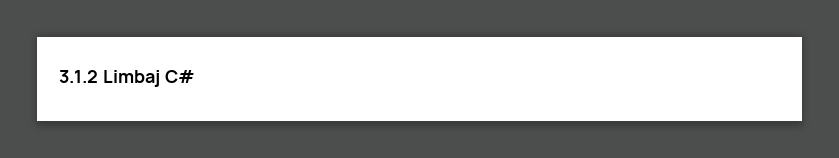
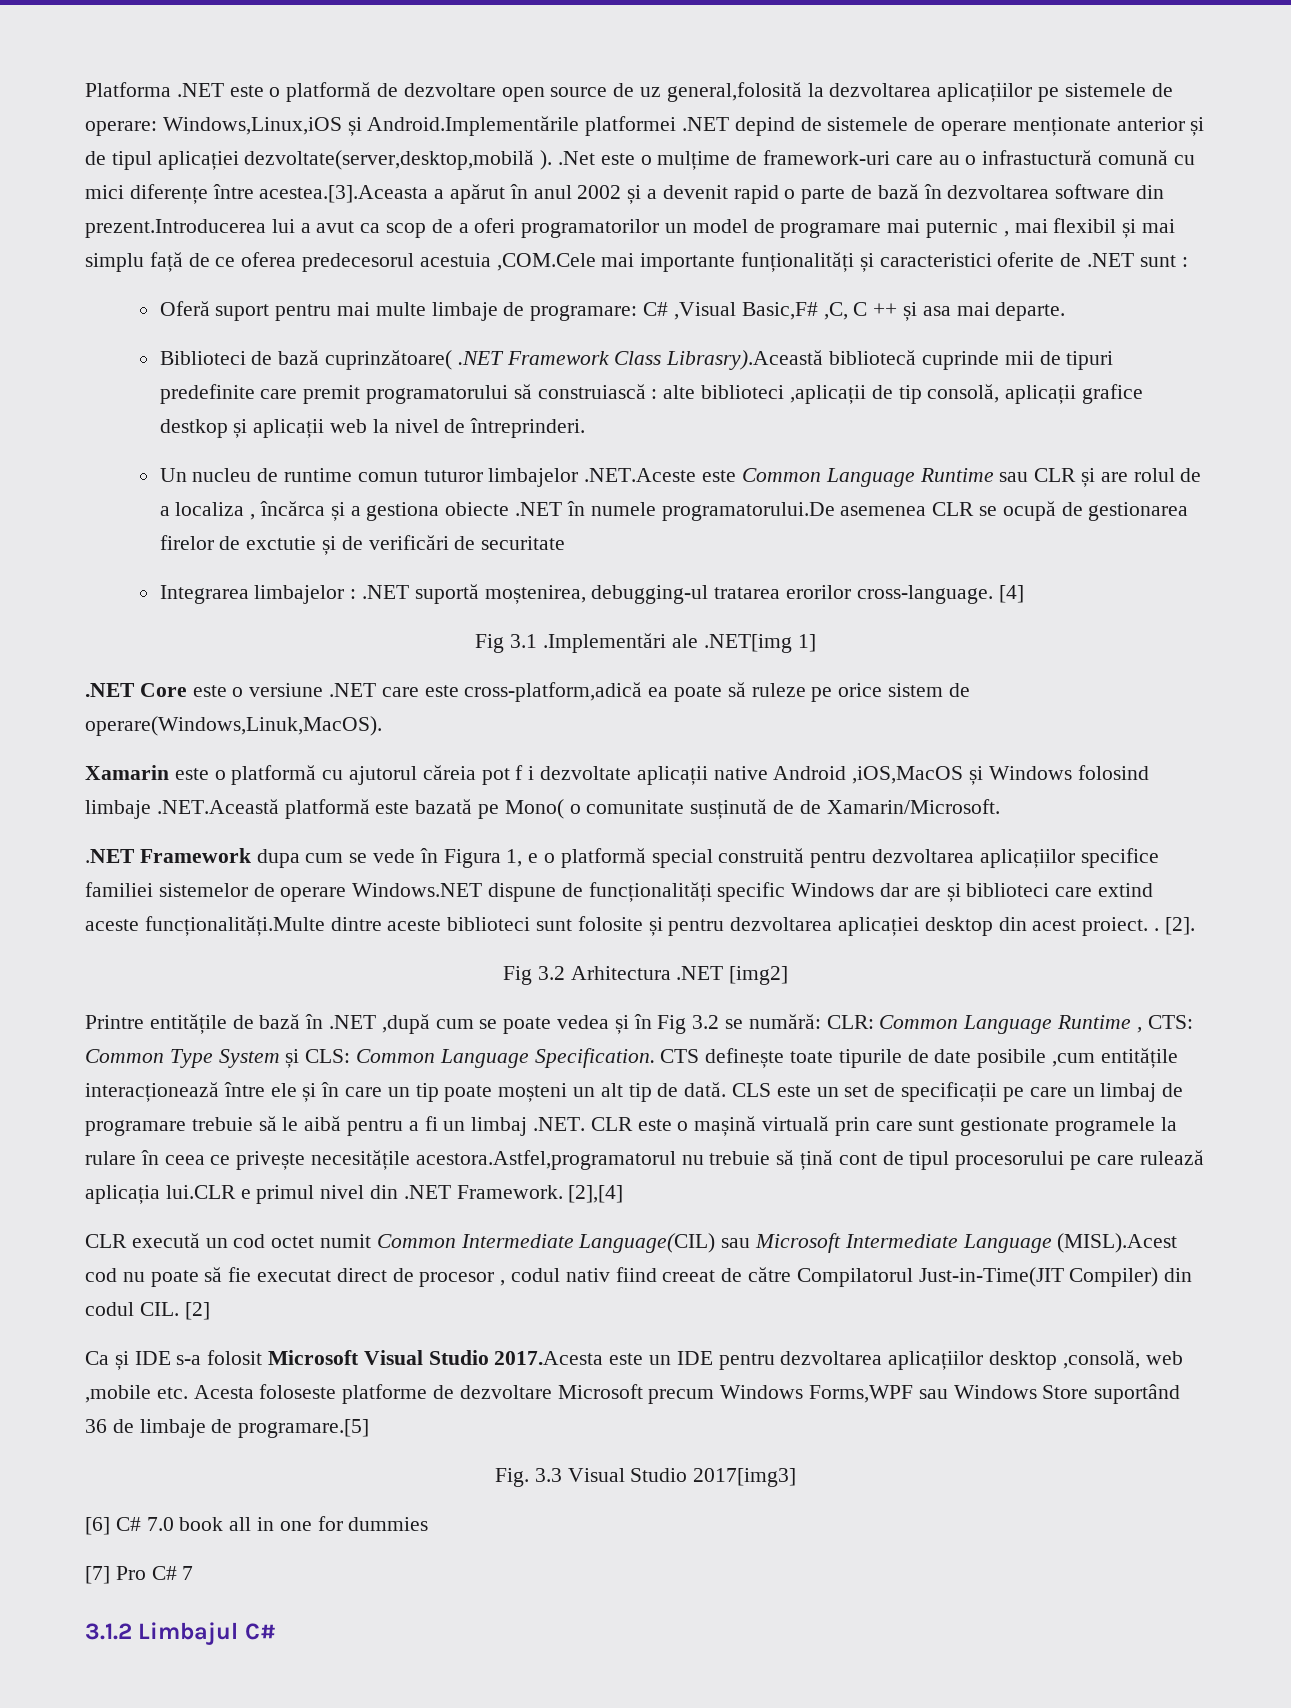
- 3.1.2 Limbaj C#
+ Platforma .NET este o platformă de dezvoltare open source de uz general,folosită la dezvoltarea aplicațiilor pe sistemele de operare: Windows,Linux,iOS și Android.Implementările platformei .NET depind de sistemele de operare menționate anterior și de tipul aplicației dezvoltate(server,desktop,mobilă ). .Net este o mulțime de framework-uri care au o infrastuctură comună cu mici diferențe între acestea.[3].Aceasta a apărut în anul 2002 și a devenit rapid o parte de bază în dezvoltarea software din prezent.Introducerea lui a avut ca scop de a oferi programatorilor un model de programare mai puternic , mai flexibil și mai simplu față de ce oferea predecesorul acestuia ,COM.Cele mai importante funționalități și caracteristici oferite de .NET sunt :
+ Oferă suport pentru mai multe limbaje de programare: C# ,Visual Basic,F# ,C, C ++ și asa mai departe.
+ Biblioteci de bază cuprinzătoare( .NET Framework Class Librasry).Această bibliotecă cuprinde mii de tipuri predefinite care premit programatorului să construiască : alte biblioteci ,aplicații de tip consolă, aplicații grafice destkop și aplicații web la nivel de întreprinderi.
+ Un nucleu de runtime comun tuturor limbajelor .NET.Aceste este Common Language Runtime sau CLR și are rolul de a localiza , încărca și a gestiona obiecte .NET în numele programatorului.De asemenea CLR se ocupă de gestionarea firelor de exctutie și de verificări de securitate
+ Integrarea limbajelor : .NET suportă moștenirea, debugging-ul tratarea erorilor cross-language. [4]
+ Fig 3.1 .Implementări ale .NET[img 1]
+ .NET Core este o versiune .NET care este cross-platform,adică ea poate să ruleze pe orice sistem de operare(Windows,Linuk,MacOS).
+ Xamarin este o platformă cu ajutorul căreia pot f i dezvoltate aplicații native Android ,iOS,MacOS și Windows folosind limbaje .NET.Această platformă este bazată pe Mono( o comunitate susținută de de Xamarin/Microsoft.
+ .NET Framework dupa cum se vede în Figura 1, e o platformă special construită pentru dezvoltarea aplicațiilor specifice familiei sistemelor de operare Windows.NET dispune de funcționalități specific Windows dar are și biblioteci care extind aceste funcționalități.Multe dintre aceste biblioteci sunt folosite și pentru dezvoltarea aplicației desktop din acest proiect. . [2].
+ Fig 3.2 Arhitectura .NET [img2]
+ Printre entitățile de bază în .NET ,după cum se poate vedea și în Fig 3.2 se numără: CLR: Common Language Runtime , CTS: Common Type System și CLS: Common Language Specification. CTS definește toate tipurile de date posibile ,cum entitățile interacționează între ele și în care un tip poate moșteni un alt tip de dată. CLS este un set de specificații pe care un limbaj de programare trebuie să le aibă pentru a fi un limbaj .NET. CLR este o mașină virtuală prin care sunt gestionate programele la rulare în ceea ce privește necesitățile acestora.Astfel,programatorul nu trebuie să țină cont de tipul procesorului pe care rulează aplicația lui.CLR e primul nivel din .NET Framework. [2],[4]
+ CLR execută un cod octet numit Common Intermediate Language(CIL) sau Microsoft Intermediate Language (MISL).Acest cod nu poate să fie executat direct de procesor , codul nativ fiind creeat de către Compilatorul Just-in-Time(JIT Compiler) din codul CIL. [2]
+ Ca și IDE s-a folosit Microsoft Visual Studio 2017.Acesta este un IDE pentru dezvoltarea aplicațiilor desktop ,consolă, web ,mobile etc. Acesta foloseste platforme de dezvoltare Microsoft precum Windows Forms,WPF sau Windows Store suportând 36 de limbaje de programare.[5]
+ Fig. 3.3 Visual Studio 2017[img3]
+ [6] C# 7.0 book all in one for dummies
+ [7] Pro C# 7
+ 3.1.2 Limbajul C#

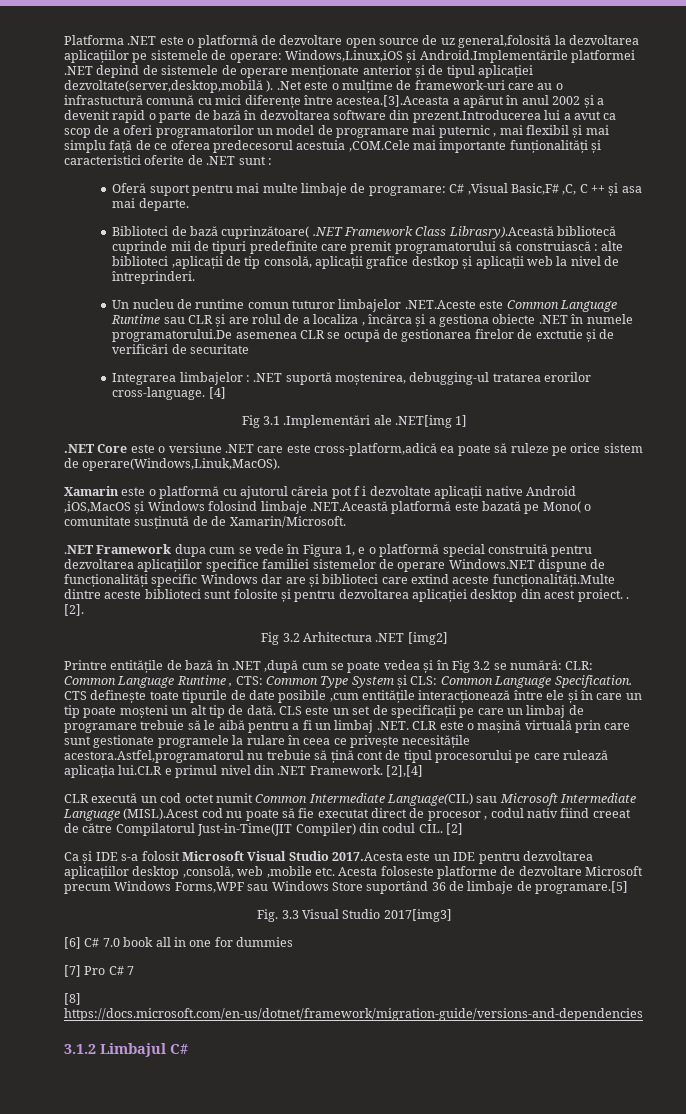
+ [8] https://docs.microsoft.com/en-us/dotnet/framework/migration-guide/versions-and-dependencies

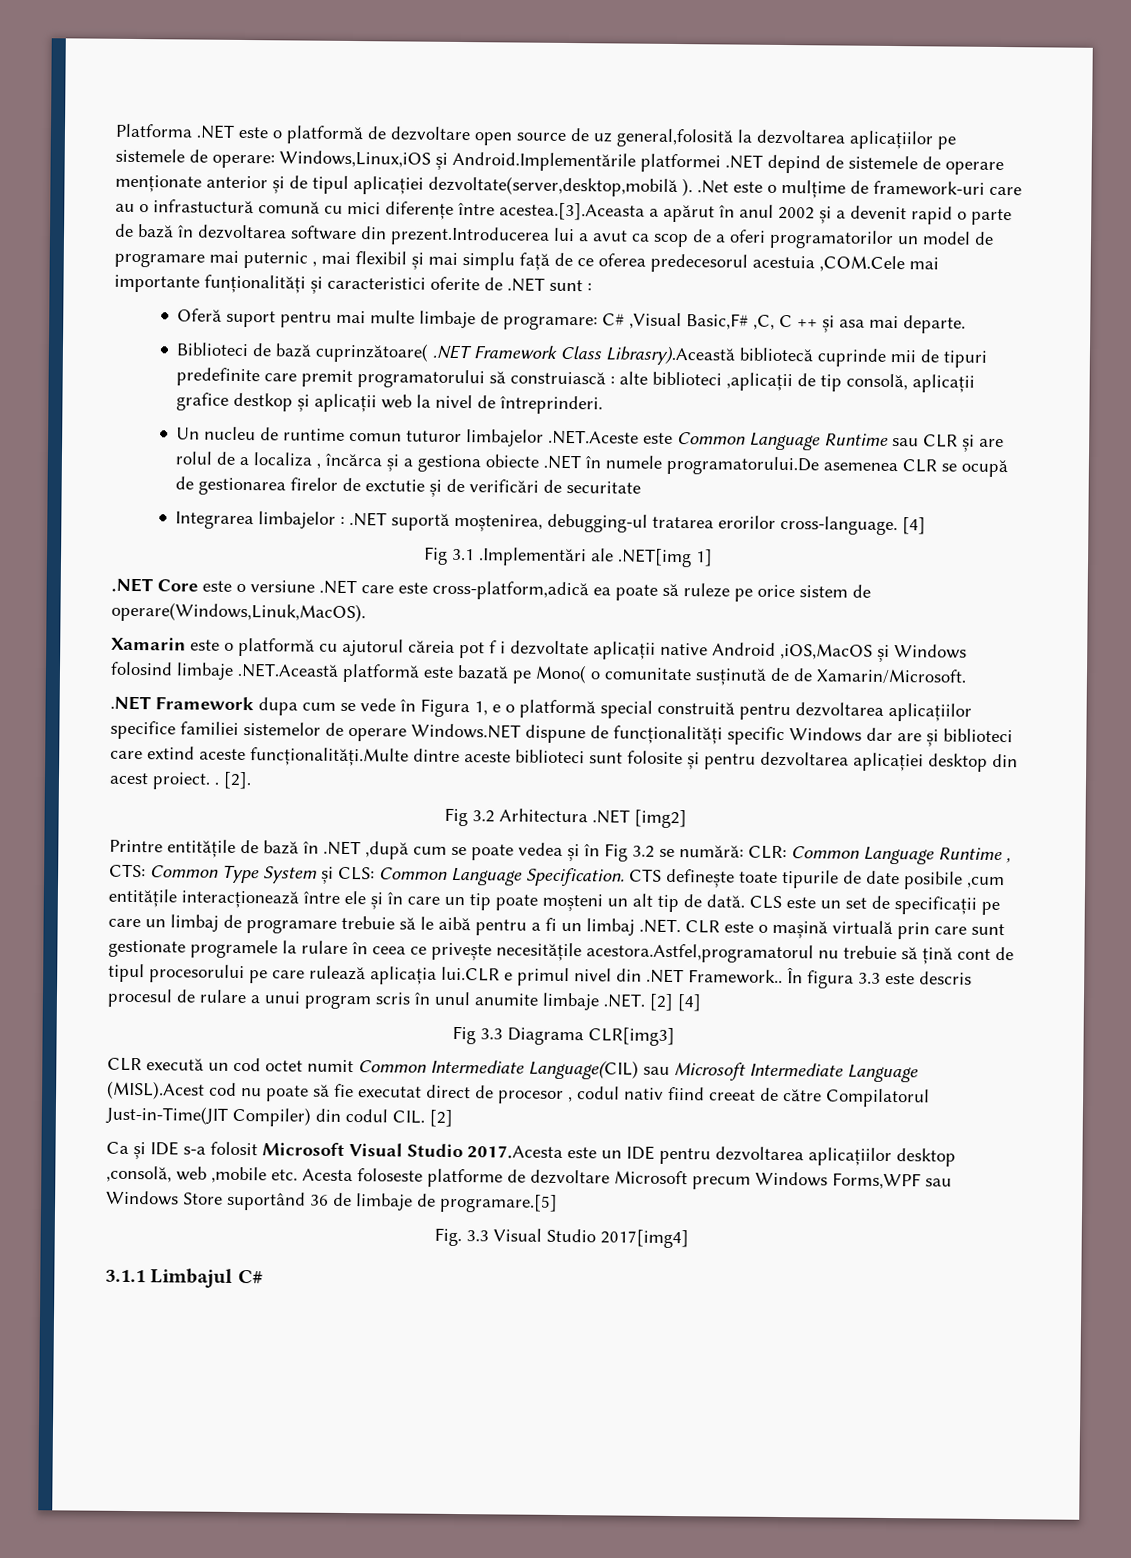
- CLS este un set de specificații pe care un limbaj de programare trebuie să le aibă pentru a fi un limbaj .NET. CLR este o mașină virtuală prin care sunt gestionate programele la rulare în ceea ce privește necesitățile acestora.Astfel,programatorul nu trebuie să țină cont de tipul procesorului pe care rulează aplicația lui.CLR e primul nivel din .NET Framework. [2],[4]
+ CLS este un set de specificații pe care un limbaj de programare trebuie să le aibă pentru a fi un limbaj .NET. CLR este o mașină virtuală prin care sunt gestionate programele la rulare în ceea ce privește necesitățile acestora.Astfel,programatorul nu trebuie să țină cont de tipul procesorului pe care rulează aplicația lui.CLR e primul nivel din .NET Framework.. În figura 3.3 este descris procesul de rulare a unui program scris în unul anumite limbaje .NET. [2] [4]
+ Fig 3.3 Diagrama CLR[img3]
- Fig. 3.3 Visual Studio 2017[img3]
- [6] C# 7.0 book all in one for dummies
- [7] Pro C# 7
- [8] https://docs.microsoft.com/en-us/dotnet/framework/migration-guide/versions-and-dependencies
- 3.1.2 Limbajul C#
+ Fig. 3.3 Visual Studio 2017[img4]
+ 3.1.1 Limbajul C#

